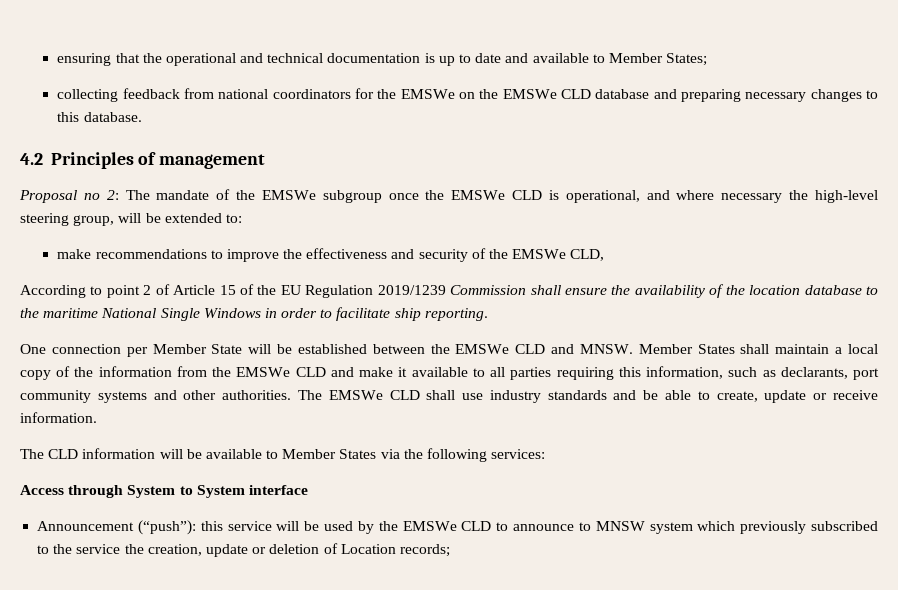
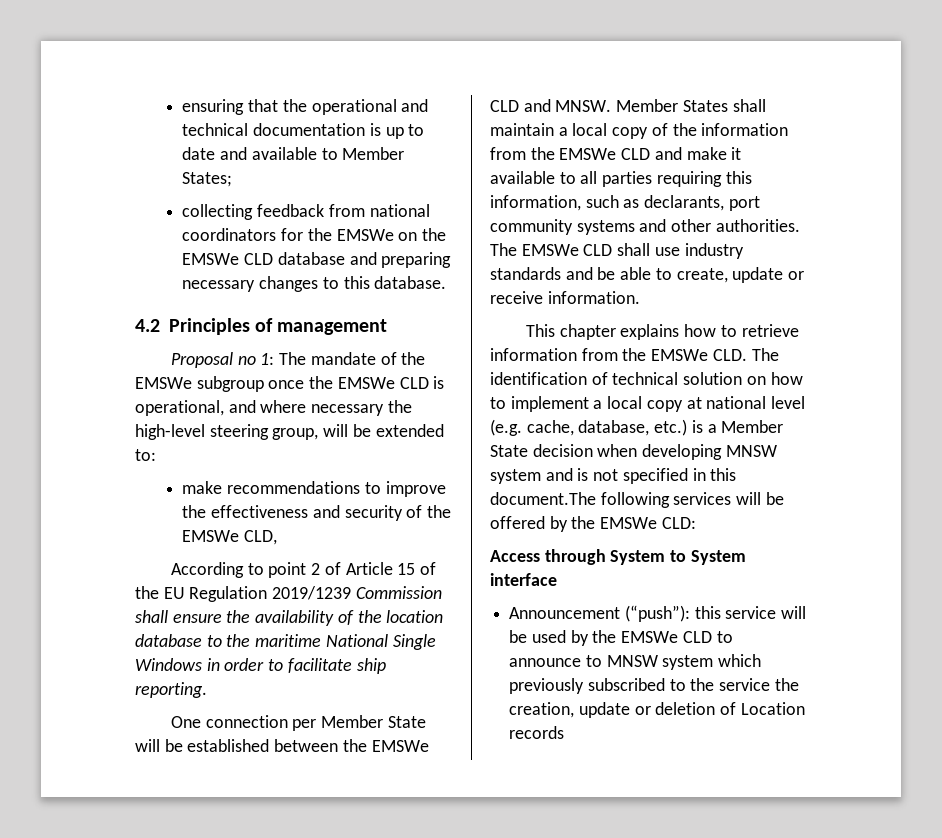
- Proposal no 2: The mandate of the EMSWe subgroup once the EMSWe CLD is operational, and where necessary the high-level steering group, will be extended to:
+ Proposal no 1: The mandate of the EMSWe subgroup once the EMSWe CLD is operational, and where necessary the high-level steering group, will be extended to:
- The CLD information will be available to Member States via the following services:
+ This chapter explains how to retrieve information from the EMSWe CLD. The identification of technical solution on how to implement a local copy at national level (e.g. cache, database, etc.) is a Member State decision when developing MNSW system and is not specified in this document.The following services will be offered by the EMSWe CLD:
- Announcement (“push”): this service will be used by the EMSWe CLD to announce to MNSW system which previously subscribed to the service the creation, update or deletion of Location records;
+ Announcement (“push”): this service will be used by the EMSWe CLD to announce to MNSW system which previously subscribed to the service the creation, update or deletion of Location records

